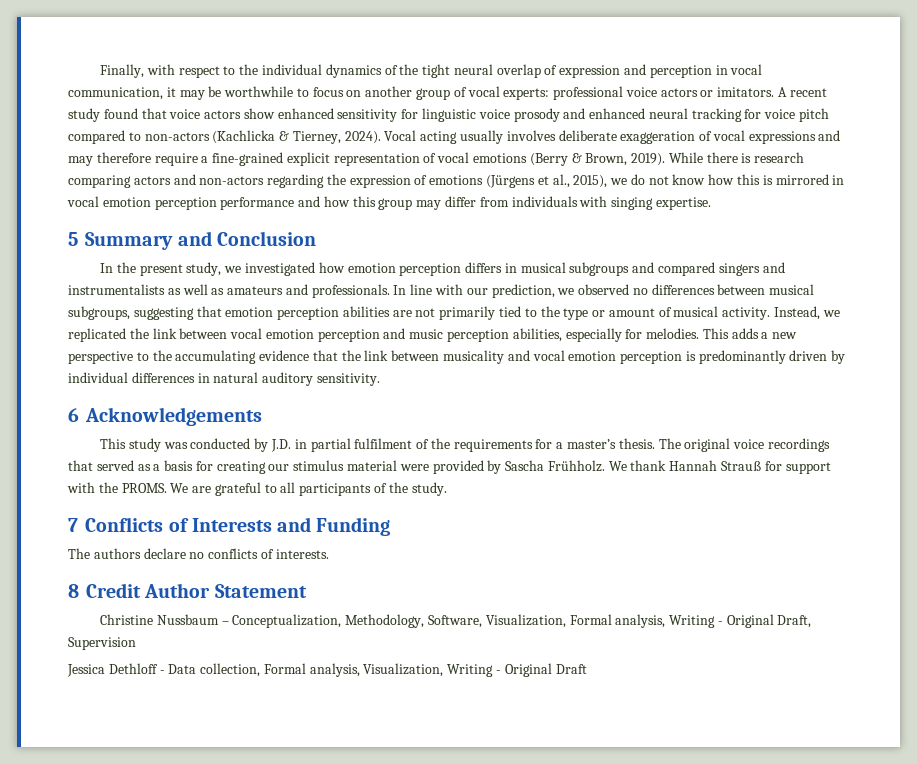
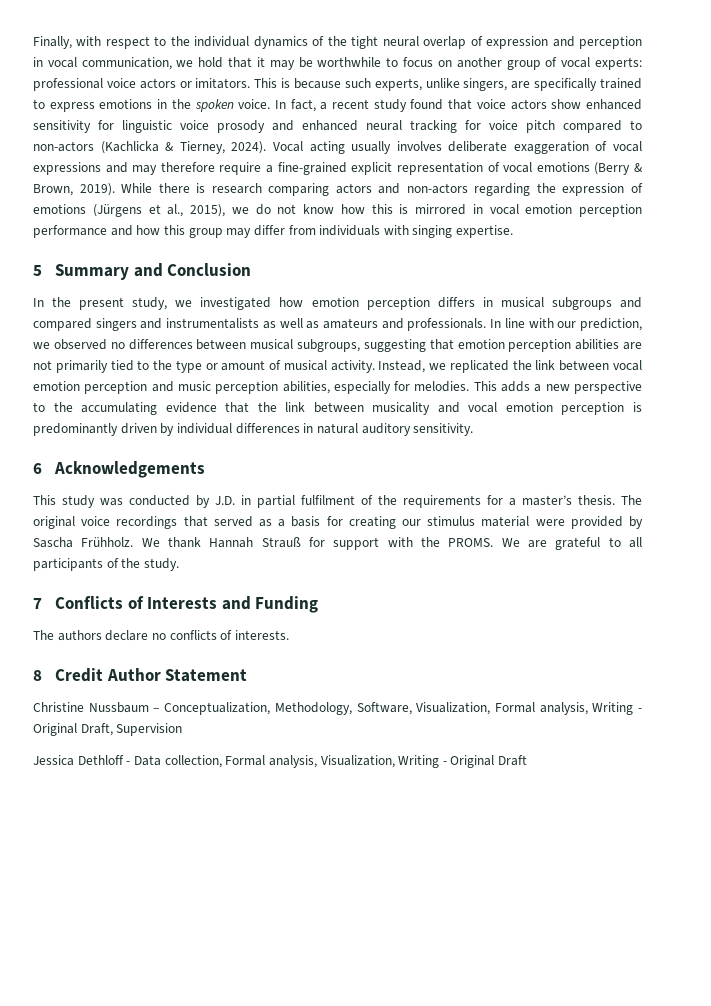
- Finally, with respect to the individual dynamics of the tight neural overlap of expression and perception in vocal communication, it may be worthwhile to focus on another group of vocal experts: professional voice actors or imitators.
+ Finally, with respect to the individual dynamics of the tight neural overlap of expression and perception in vocal communication, we hold that it may be worthwhile to focus on another group of vocal experts: professional voice actors or imitators.
- A recent study found that voice actors show enhanced sensitivity for linguistic voice prosody and enhanced neural tracking for voice pitch compared to non-actors (Kachlicka & Tierney, 2024).
+ This is because such experts, unlike singers, are specifically trained to express emotions in the spoken voice. In fact, a recent study found that voice actors show enhanced sensitivity for linguistic voice prosody and enhanced neural tracking for voice pitch compared to non-actors (Kachlicka & Tierney, 2024).

